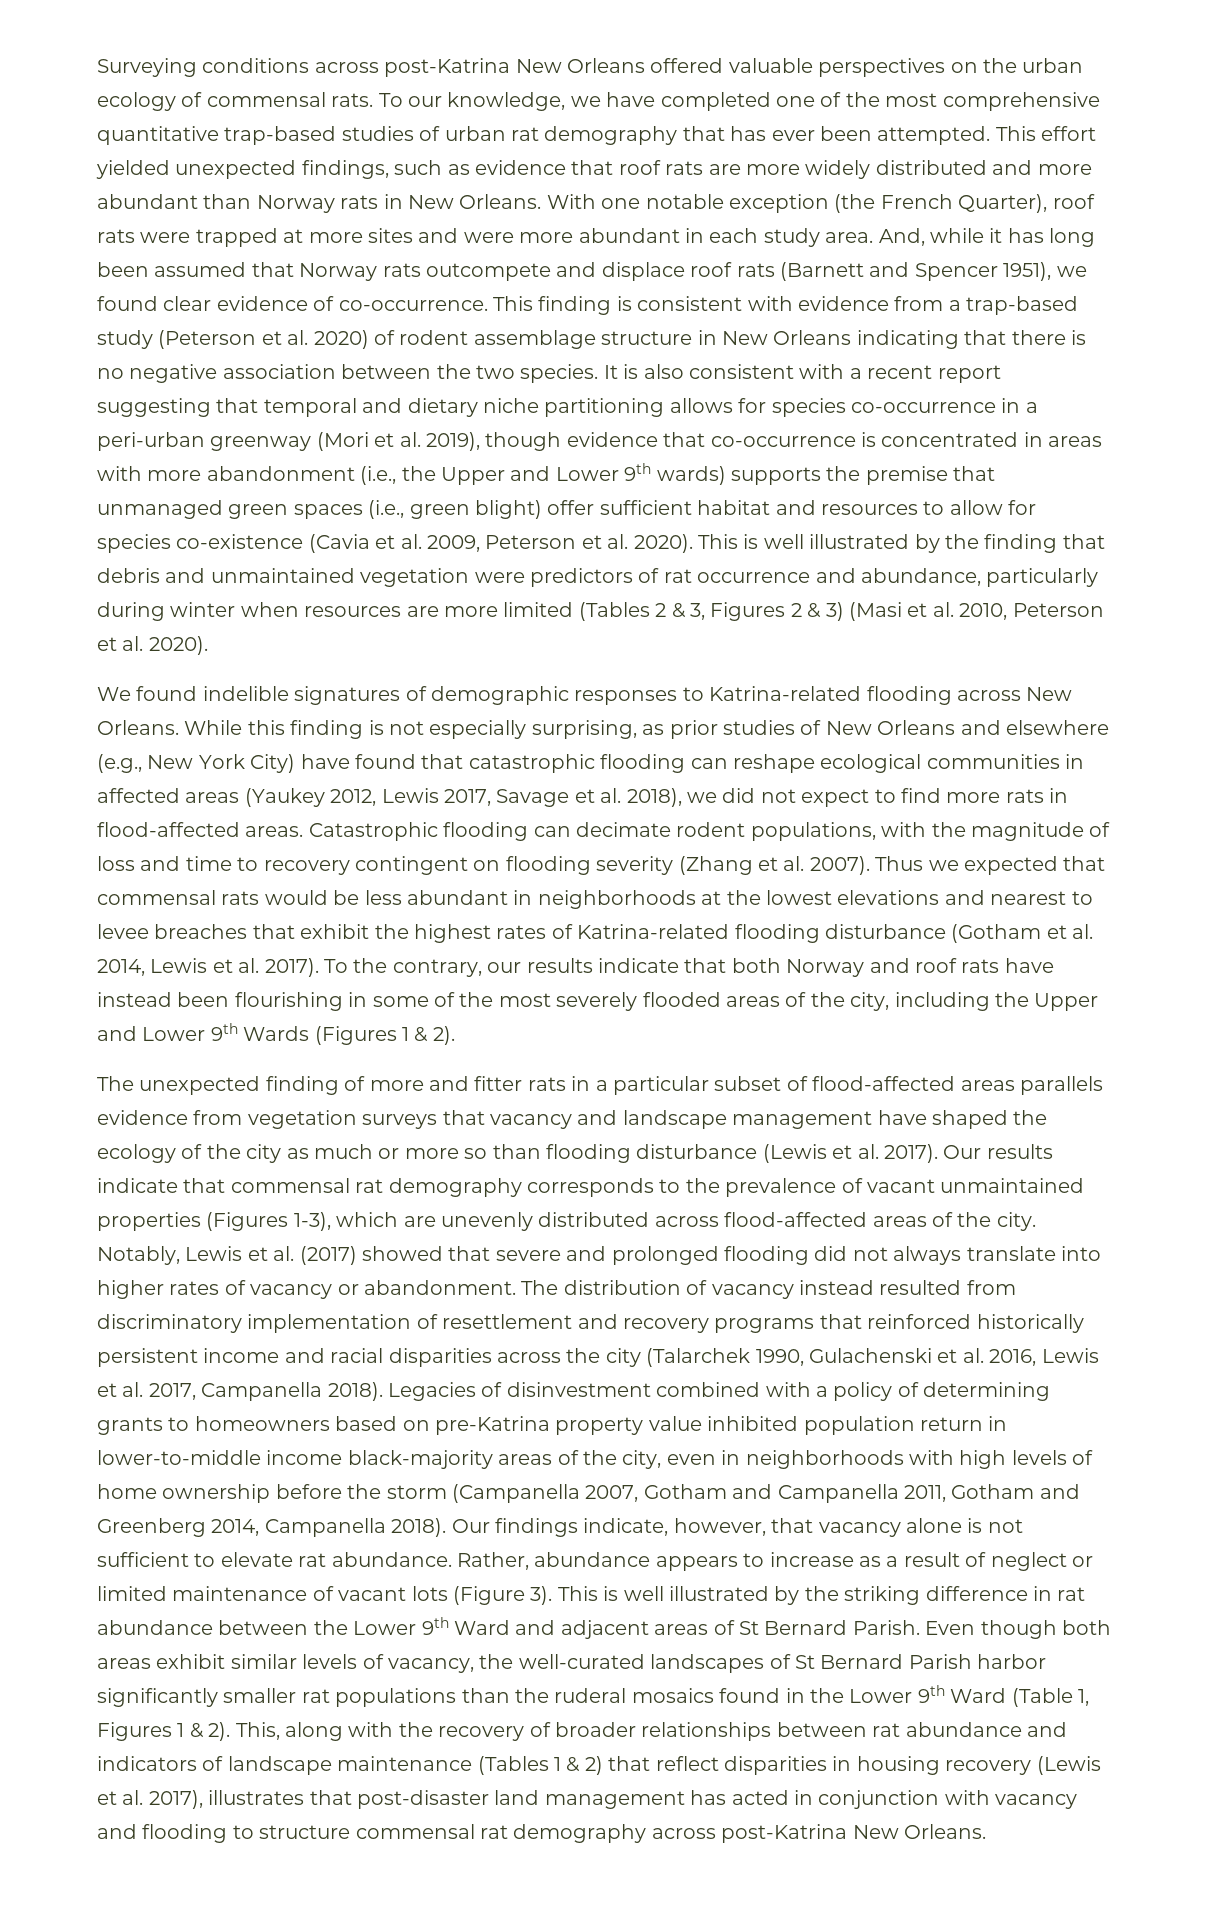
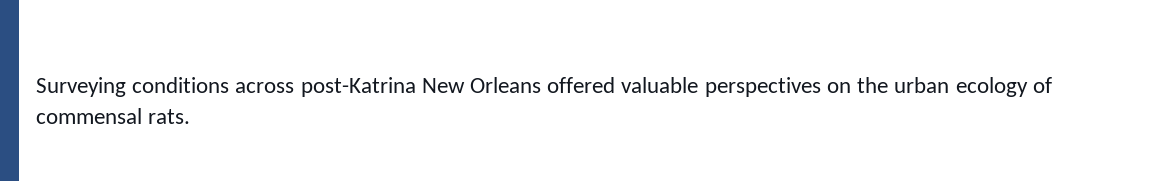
- To our knowledge, we have completed one of the most comprehensive quantitative trap-based studies of urban rat demography that has ever been attempted. This effort yielded unexpected findings, such as evidence that roof rats are more widely distributed and more abundant than Norway rats in New Orleans. With one notable exception (the French Quarter), roof rats were trapped at more sites and were more abundant in each study area. And, while it has long been assumed that Norway rats outcompete and displace roof rats (Barnett and Spencer 1951), we found clear evidence of co-occurrence. This finding is consistent with evidence from a trap-based study (Peterson et al. 2020) of rodent assemblage structure in New Orleans indicating that there is no negative association between the two species. It is also consistent with a recent report suggesting that temporal and dietary niche partitioning allows for species co-occurrence in a peri-urban greenway (Mori et al. 2019), though evidence that co-occurrence is concentrated in areas with more abandonment (i.e., the Upper and Lower 9th wards) supports the premise that unmanaged green spaces (i.e., green blight) offer sufficient habitat and resources to allow for species co-existence (Cavia et al. 2009, Peterson et al. 2020). This is well illustrated by the finding that debris and unmaintained vegetation were predictors of rat occurrence and abundance, particularly during winter when resources are more limited (Tables 2 & 3, Figures 2 & 3) (Masi et al. 2010, Peterson et al. 2020).
- We found indelible signatures of demographic responses to Katrina-related flooding across New Orleans. While this finding is not especially surprising, as prior studies of New Orleans and elsewhere (e.g., New York City) have found that catastrophic flooding can reshape ecological communities in affected areas (Yaukey 2012, Lewis 2017, Savage et al. 2018), we did not expect to find more rats in flood-affected areas. Catastrophic flooding can decimate rodent populations, with the magnitude of loss and time to recovery contingent on flooding severity (Zhang et al. 2007). Thus we expected that commensal rats would be less abundant in neighborhoods at the lowest elevations and nearest to levee breaches that exhibit the highest rates of Katrina-related flooding disturbance (Gotham et al. 2014, Lewis et al. 2017). To the contrary, our results indicate that both Norway and roof rats have instead been flourishing in some of the most severely flooded areas of the city, including the Upper and Lower 9th Wards (Figures 1 & 2).
- The unexpected finding of more and fitter rats in a particular subset of flood-affected areas parallels evidence from vegetation surveys that vacancy and landscape management have shaped the ecology of the city as much or more so than flooding disturbance (Lewis et al. 2017). Our results indicate that commensal rat demography corresponds to the prevalence of vacant unmaintained properties (Figures 1-3), which are unevenly distributed across flood-affected areas of the city. Notably, Lewis et al. (2017) showed that severe and prolonged flooding did not always translate into higher rates of vacancy or abandonment. The distribution of vacancy instead resulted from discriminatory implementation of resettlement and recovery programs that reinforced historically persistent income and racial disparities across the city (Talarchek 1990, Gulachenski et al. 2016, Lewis et al. 2017, Campanella 2018). Legacies of disinvestment combined with a policy of determining grants to homeowners based on pre-Katrina property value inhibited population return in lower-to-middle income black-majority areas of the city, even in neighborhoods with high levels of home ownership before the storm (Campanella 2007, Gotham and Campanella 2011, Gotham and Greenberg 2014, Campanella 2018). Our findings indicate, however, that vacancy alone is not sufficient to elevate rat abundance. Rather, abundance appears to increase as a result of neglect or limited maintenance of vacant lots (Figure 3). This is well illustrated by the striking difference in rat abundance between the Lower 9th Ward and adjacent areas of St Bernard Parish. Even though both areas exhibit similar levels of vacancy, the well-curated landscapes of St Bernard Parish harbor significantly smaller rat populations than the ruderal mosaics found in the Lower 9th Ward (Table 1, Figures 1 & 2). This, along with the recovery of broader relationships between rat abundance and indicators of landscape maintenance (Tables 1 & 2) that reflect disparities in housing recovery (Lewis et al. 2017), illustrates that post-disaster land management has acted in conjunction with vacancy and flooding to structure commensal rat demography across post-Katrina New Orleans.

